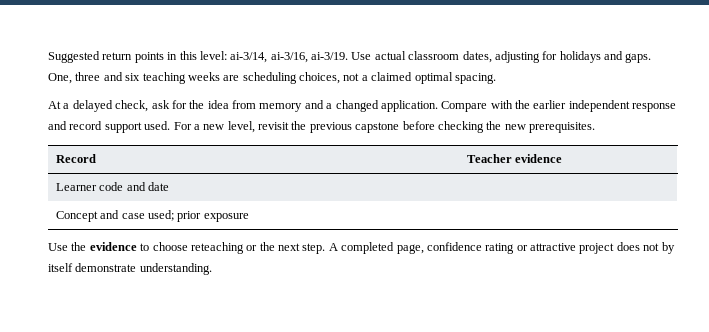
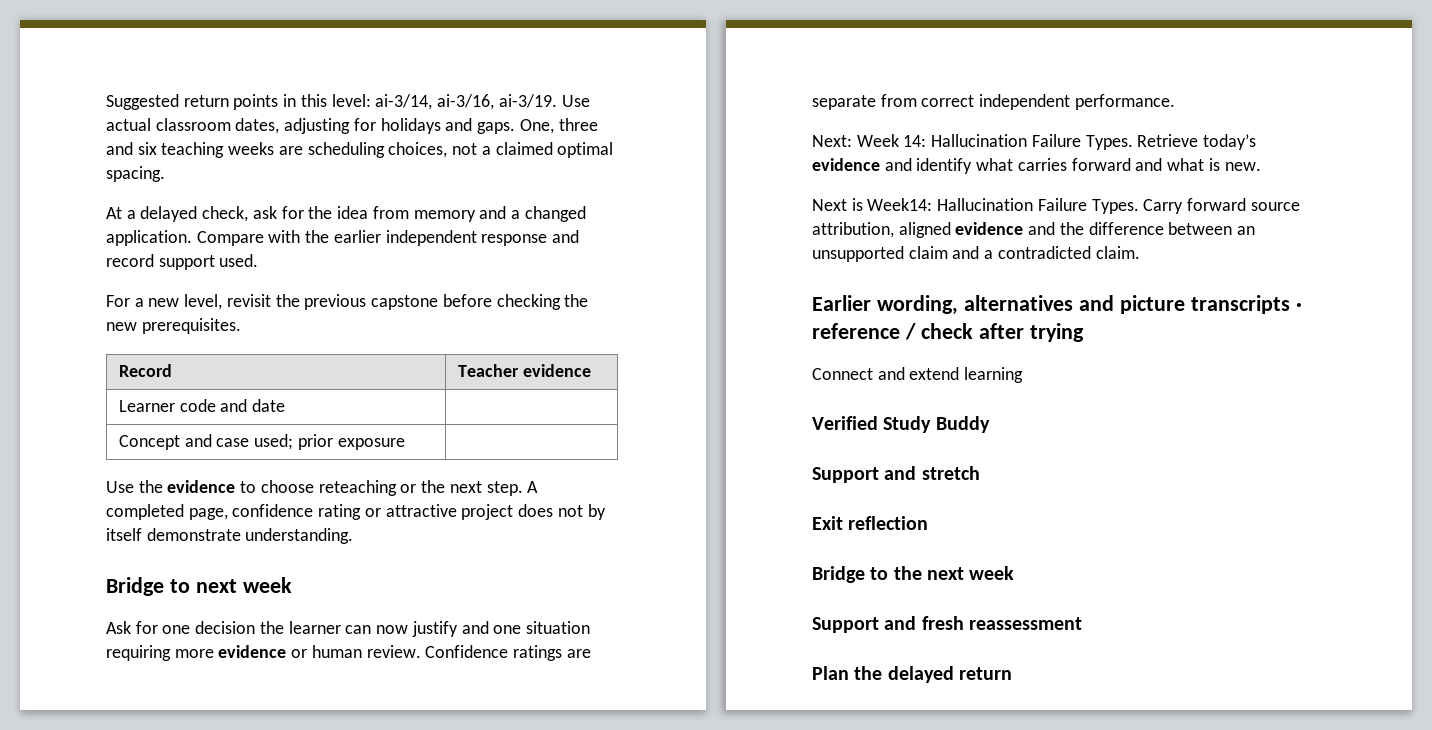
- Compare with the earlier independent response and record support used. For a new level, revisit the previous capstone before checking the new prerequisites.
+ Compare with the earlier independent response and record support used.
+ For a new level, revisit the previous capstone before checking the new prerequisites.
+ Bridge to next week
+ Ask for one decision the learner can now justify and one situation requiring more evidence or human review. Confidence ratings are separate from correct independent performance.
+ Next: Week 14: Hallucination Failure Types. Retrieve today’s evidence and identify what carries forward and what is new.
+ Next is Week14: Hallucination Failure Types. Carry forward source attribution, aligned evidence and the difference between an unsupported claim and a contradicted claim.
+ Earlier wording, alternatives and picture transcripts · reference / check after trying
+ Connect and extend learning
+ Verified Study Buddy
+ Support and stretch
+ Exit reflection
+ Bridge to the next week
+ Support and fresh reassessment
+ Plan the delayed return

